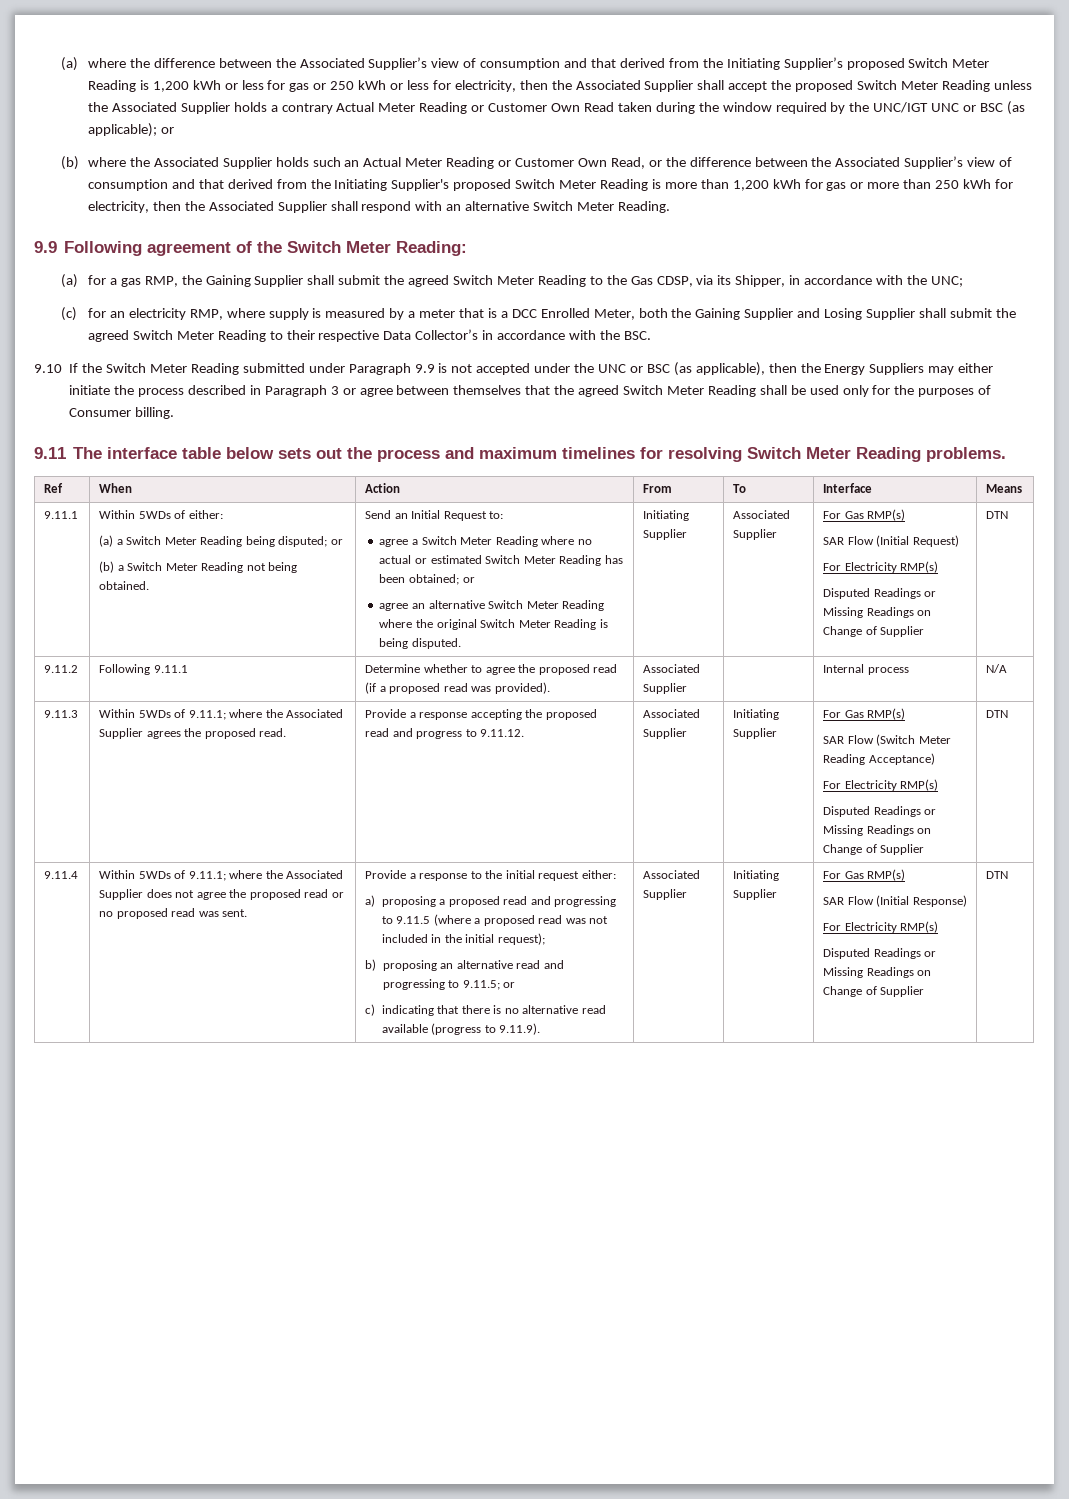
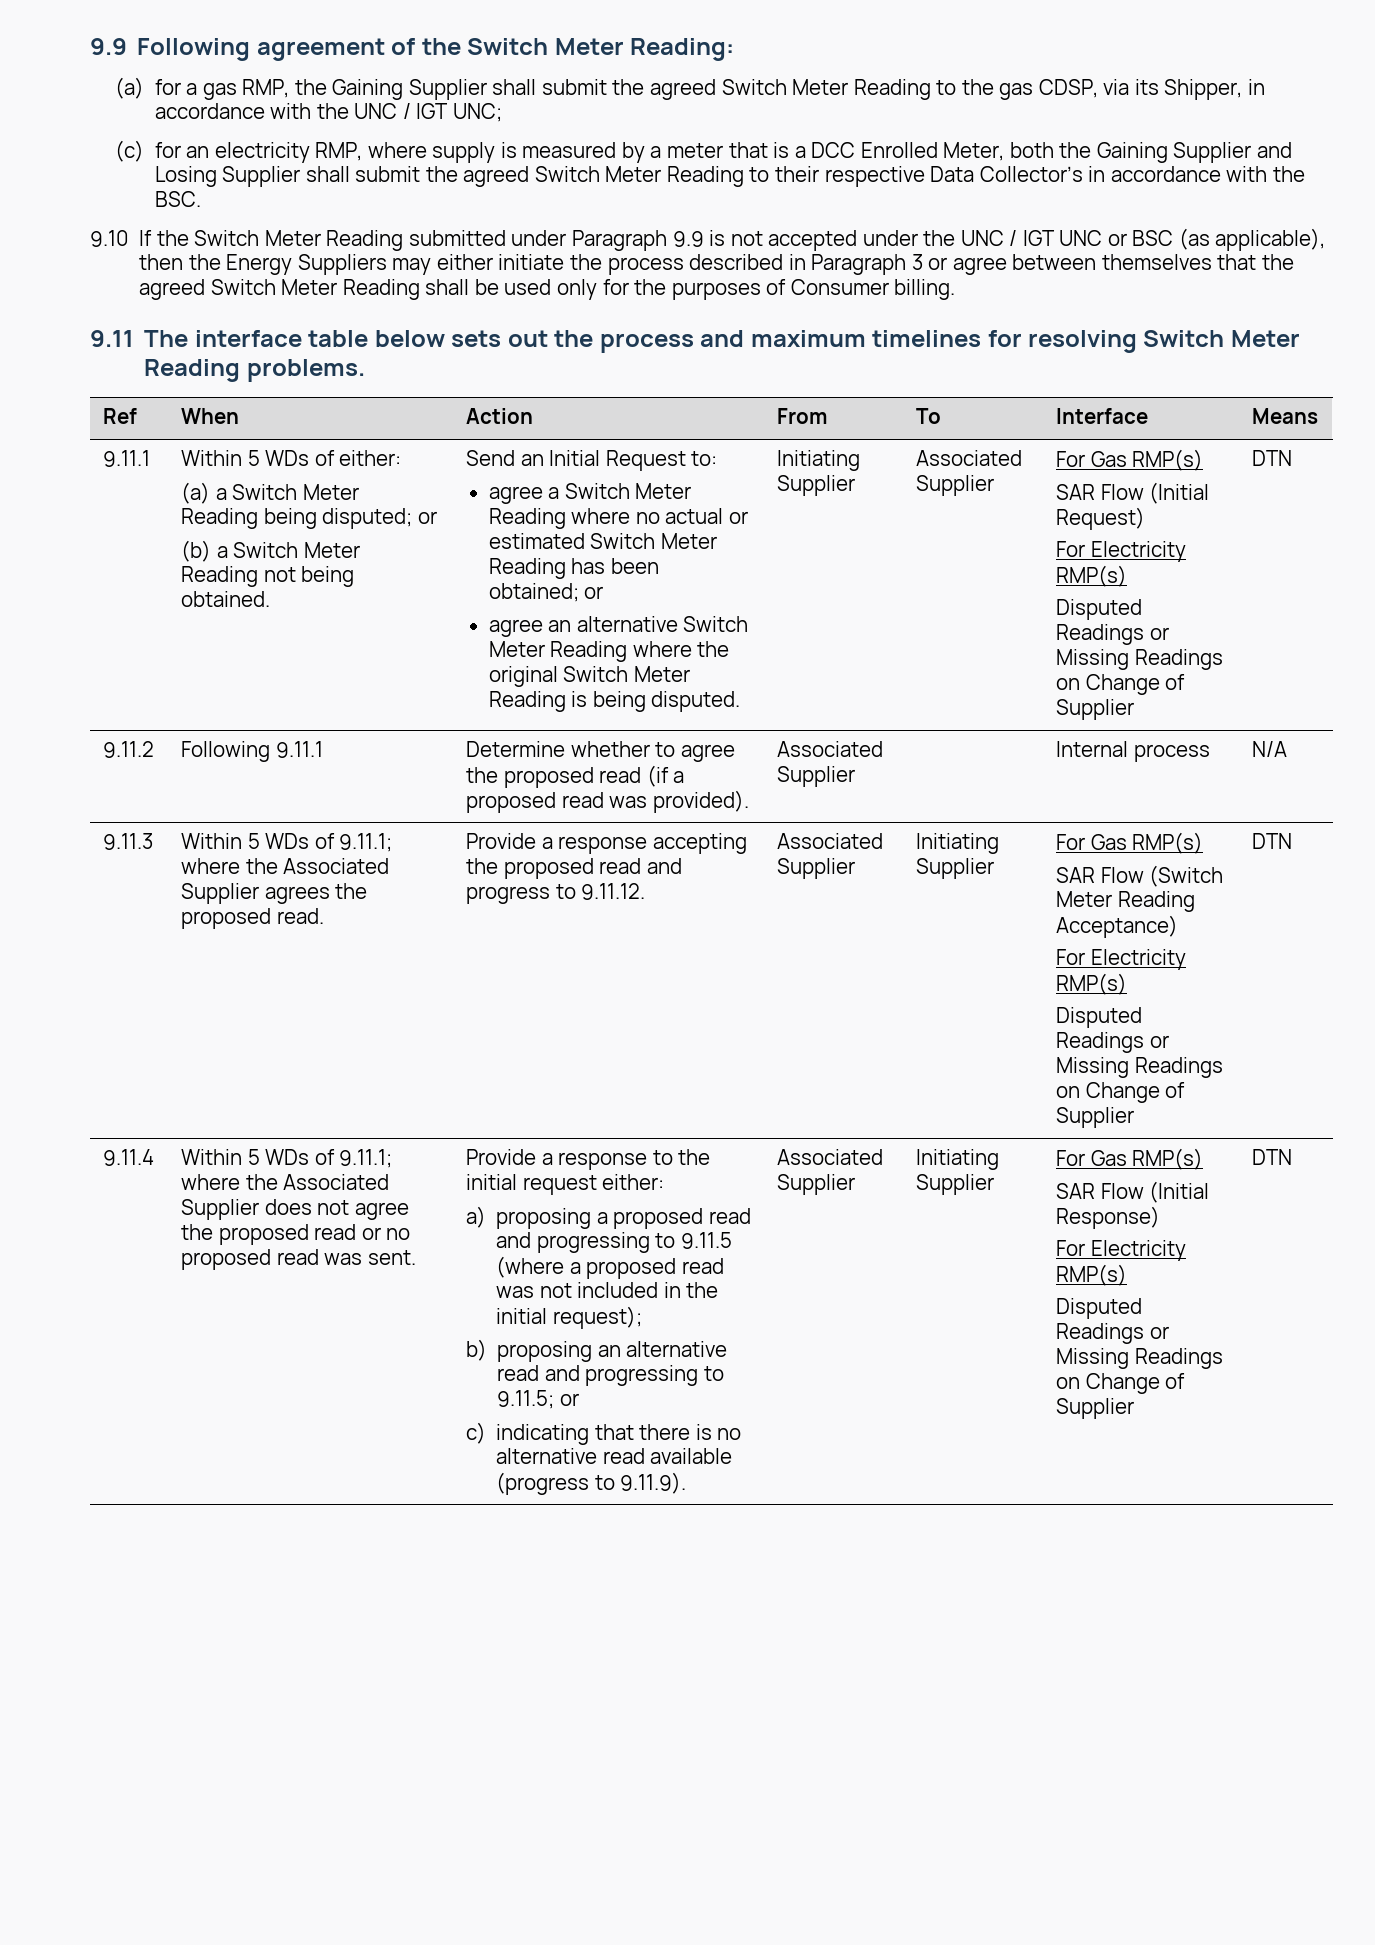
- (a) where the difference between the Associated Supplier’s view of consumption and that derived from the Initiating Supplier’s proposed Switch Meter Reading is 1,200 kWh or less for gas or 250 kWh or less for electricity, then the Associated Supplier shall accept the proposed Switch Meter Reading unless the Associated Supplier holds a contrary Actual Meter Reading or Customer Own Read taken during the window required by the UNC/IGT UNC or BSC (as applicable); or
- (b) where the Associated Supplier holds such an Actual Meter Reading or Customer Own Read, or the difference between the Associated Supplier’s view of consumption and that derived from the Initiating Supplier's proposed Switch Meter Reading is more than 1,200 kWh for gas or more than 250 kWh for electricity, then the Associated Supplier shall respond with an alternative Switch Meter Reading.
- (a) for a gas RMP, the Gaining Supplier shall submit the agreed Switch Meter Reading to the Gas CDSP, via its Shipper, in accordance with the UNC;
+ (a) for a gas RMP, the Gaining Supplier shall submit the agreed Switch Meter Reading to the gas CDSP, via its Shipper, in accordance with the UNC / IGT UNC;
- 9.10 If the Switch Meter Reading submitted under Paragraph 9.9 is not accepted under the UNC or BSC (as applicable), then the Energy Suppliers may either initiate the process described in Paragraph 3 or agree between themselves that the agreed Switch Meter Reading shall be used only for the purposes of Consumer billing.
+ 9.10 If the Switch Meter Reading submitted under Paragraph 9.9 is not accepted under the UNC / IGT UNC or BSC (as applicable), then the Energy Suppliers may either initiate the process described in Paragraph 3 or agree between themselves that the agreed Switch Meter Reading shall be used only for the purposes of Consumer billing.
- Within 5WDs of either:
+ Within 5 WDs of either:
- Within 5WDs of 9.11.1; where the Associated Supplier agrees the proposed read.
+ Within 5 WDs of 9.11.1; where the Associated Supplier agrees the proposed read.
- Within 5WDs of 9.11.1; where the Associated Supplier does not agree the proposed read or no proposed read was sent.
+ Within 5 WDs of 9.11.1; where the Associated Supplier does not agree the proposed read or no proposed read was sent.

